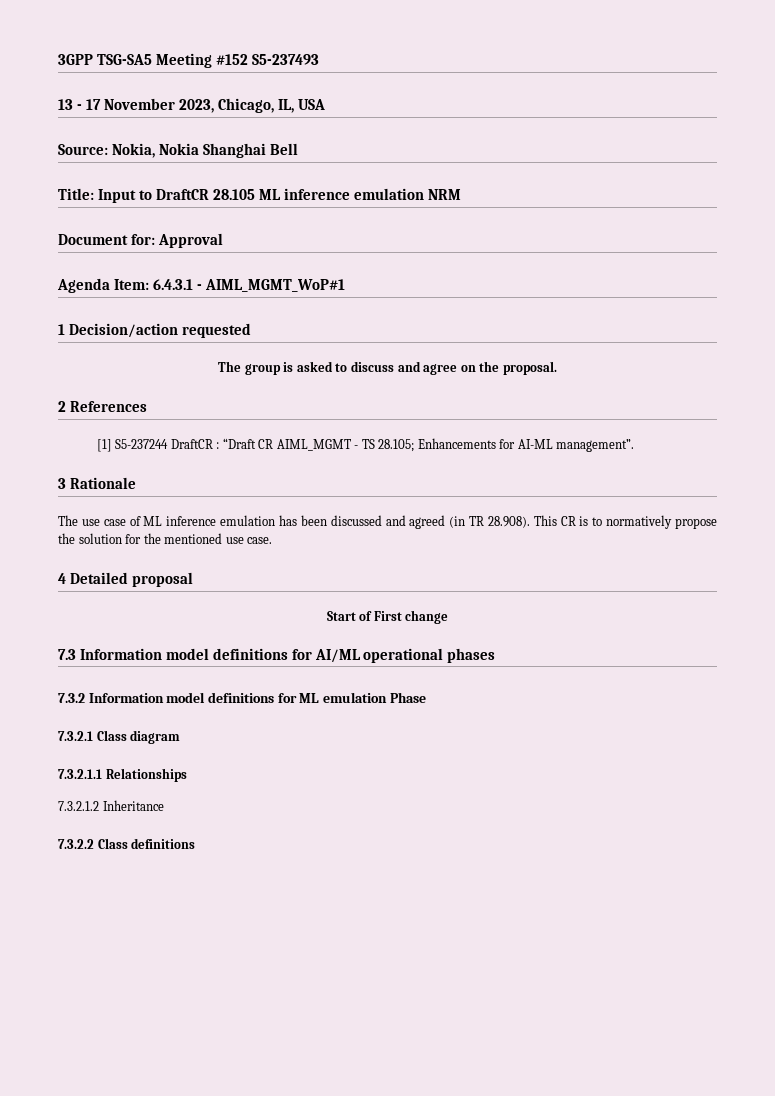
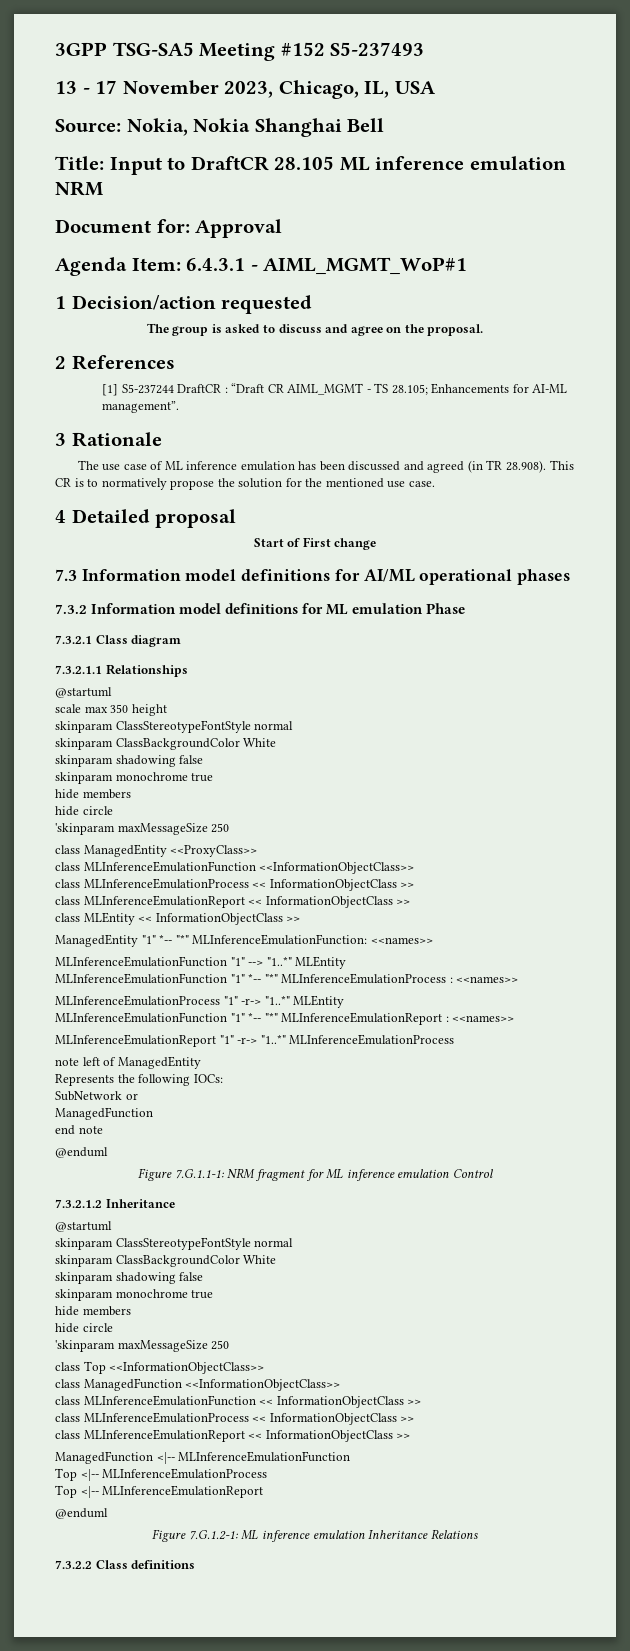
  7.3.2.1.1 Relationships
+ @startuml
+ scale max 350 height
+ skinparam ClassStereotypeFontStyle normal
+ skinparam ClassBackgroundColor White
+ skinparam shadowing false
+ skinparam monochrome true
+ hide members
+ hide circle
+ 'skinparam maxMessageSize 250
+ class ManagedEntity <<ProxyClass>>
+ class MLInferenceEmulationFunction <<InformationObjectClass>>
+ class MLInferenceEmulationProcess << InformationObjectClass >>
+ class MLInferenceEmulationReport << InformationObjectClass >>
+ class MLEntity << InformationObjectClass >>
+ ManagedEntity "1" *-- "*" MLInferenceEmulationFunction: <<names>>
+ MLInferenceEmulationFunction "1" --> "1..*" MLEntity
+ MLInferenceEmulationFunction "1" *-- "*" MLInferenceEmulationProcess : <<names>>
+ MLInferenceEmulationProcess "1" -r-> "1..*" MLEntity
+ MLInferenceEmulationFunction "1" *-- "*" MLInferenceEmulationReport : <<names>>
+ MLInferenceEmulationReport "1" -r-> "1..*" MLInferenceEmulationProcess
+ note left of ManagedEntity
+ Represents the following IOCs:
+ SubNetwork or
+ ManagedFunction
+ end note
+ @enduml
+ Figure 7.G.1.1-1: NRM fragment for ML inference emulation Control
  7.3.2.1.2 Inheritance
+ @startuml
+ skinparam ClassStereotypeFontStyle normal
+ skinparam ClassBackgroundColor White
+ skinparam shadowing false
+ skinparam monochrome true
+ hide members
+ hide circle
+ 'skinparam maxMessageSize 250
+ class Top <<InformationObjectClass>>
+ class ManagedFunction <<InformationObjectClass>>
+ class MLInferenceEmulationFunction << InformationObjectClass >>
+ class MLInferenceEmulationProcess << InformationObjectClass >>
+ class MLInferenceEmulationReport << InformationObjectClass >>
+ ManagedFunction <|-- MLInferenceEmulationFunction
+ Top <|-- MLInferenceEmulationProcess
+ Top <|-- MLInferenceEmulationReport
+ @enduml
+ Figure 7.G.1.2-1: ML inference emulation Inheritance Relations

